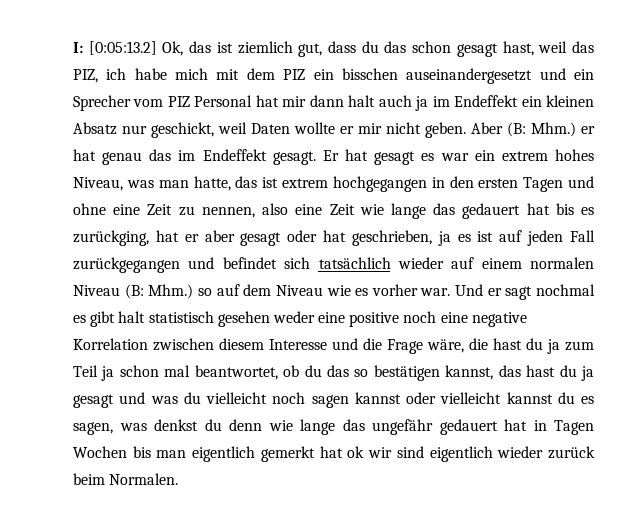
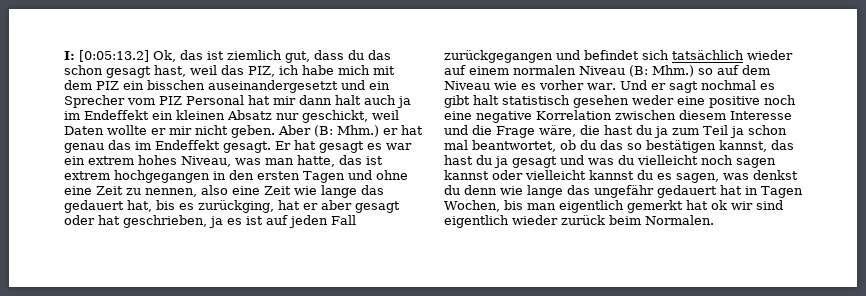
- Er hat gesagt es war ein extrem hohes Niveau, was man hatte, das ist extrem hochgegangen in den ersten Tagen und ohne eine Zeit zu nennen, also eine Zeit wie lange das gedauert hat bis es zurückging, hat er aber gesagt oder hat geschrieben, ja es ist auf jeden Fall zurückgegangen und befindet sich tatsächlich wieder auf einem normalen Niveau (B:
+ Er hat gesagt es war ein extrem hohes Niveau, was man hatte, das ist extrem hochgegangen in den ersten Tagen und ohne eine Zeit zu nennen, also eine Zeit wie lange das gedauert hat, bis es zurückging, hat er aber gesagt oder hat geschrieben, ja es ist auf jeden Fall zurückgegangen und befindet sich tatsächlich wieder auf einem normalen Niveau (B:
- Und er sagt nochmal es gibt halt statistisch gesehen weder eine positive noch eine negative Korrelation zwischen diesem Interesse und die Frage wäre, die hast du ja zum Teil ja schon mal beantwortet, ob du das so bestätigen kannst, das hast du ja gesagt und was du vielleicht noch sagen kannst oder vielleicht kannst du es sagen, was denkst du denn wie lange das ungefähr gedauert hat in Tagen Wochen bis man eigentlich gemerkt hat ok wir sind eigentlich wieder zurück beim Normalen.
+ Und er sagt nochmal es gibt halt statistisch gesehen weder eine positive noch eine negative Korrelation zwischen diesem Interesse und die Frage wäre, die hast du ja zum Teil ja schon mal beantwortet, ob du das so bestätigen kannst, das hast du ja gesagt und was du vielleicht noch sagen kannst oder vielleicht kannst du es sagen, was denkst du denn wie lange das ungefähr gedauert hat in Tagen Wochen, bis man eigentlich gemerkt hat ok wir sind eigentlich wieder zurück beim Normalen.

